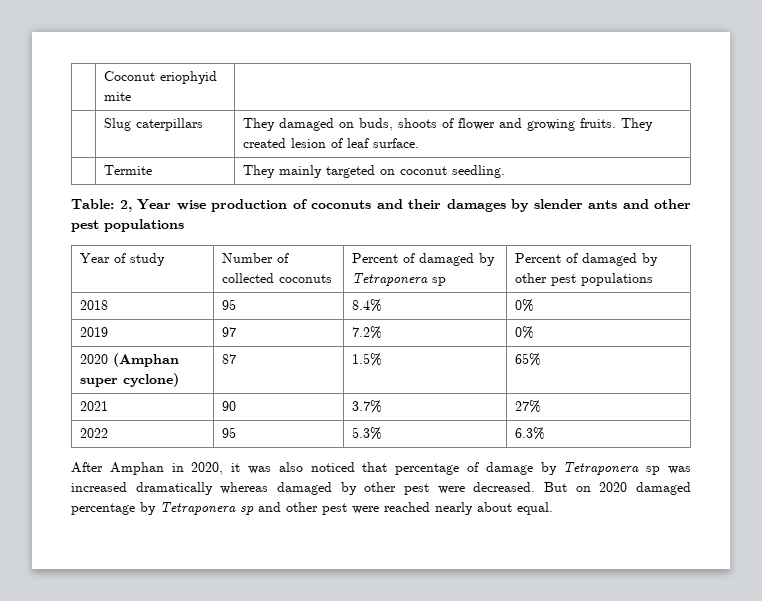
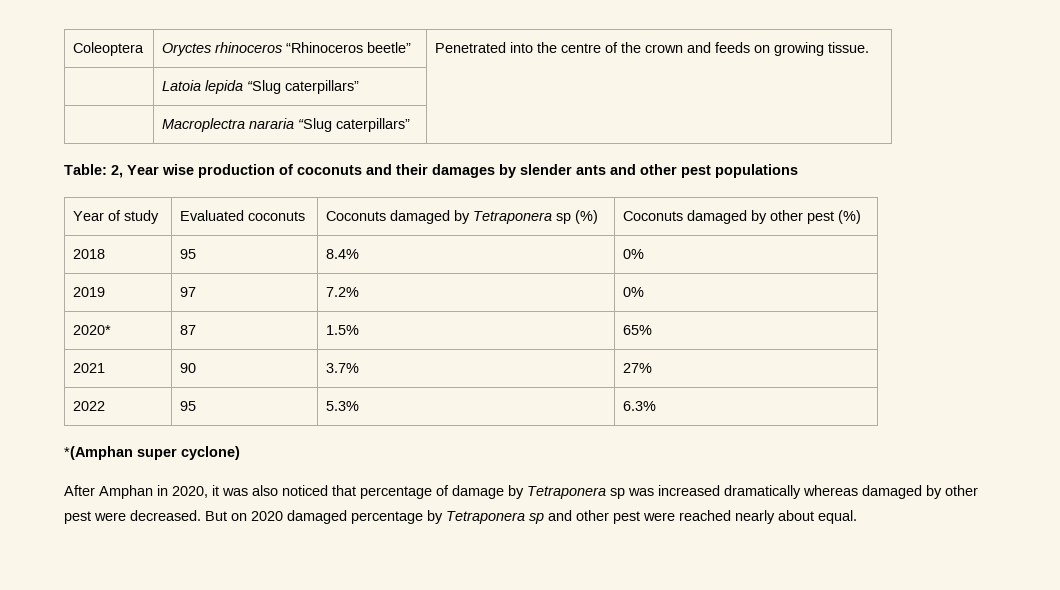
- | Coconut eriophyid mite |
- | Slug caterpillars | They damaged on buds, shoots of flower and growing fruits. They created lesion of leaf surface.
- | Termite | They mainly targeted on coconut seedling.
+ Coleoptera | Oryctes rhinoceros “Rhinoceros beetle” | Penetrated into the centre of the crown and feeds on growing tissue.
+ | Latoia lepida “Slug caterpillars” |
+ | Macroplectra nararia “Slug caterpillars” |
- Year of study | Number of collected coconuts | Percent of damaged by Tetraponera sp | Percent of damaged by other pest populations
+ Year of study | Evaluated coconuts | Coconuts damaged by Tetraponera sp (%) | Coconuts damaged by other pest (%)
- 2020 (Amphan super cyclone) | 87 | 1.5% | 65%
+ 2020* | 87 | 1.5% | 65%
+ *(Amphan super cyclone)

